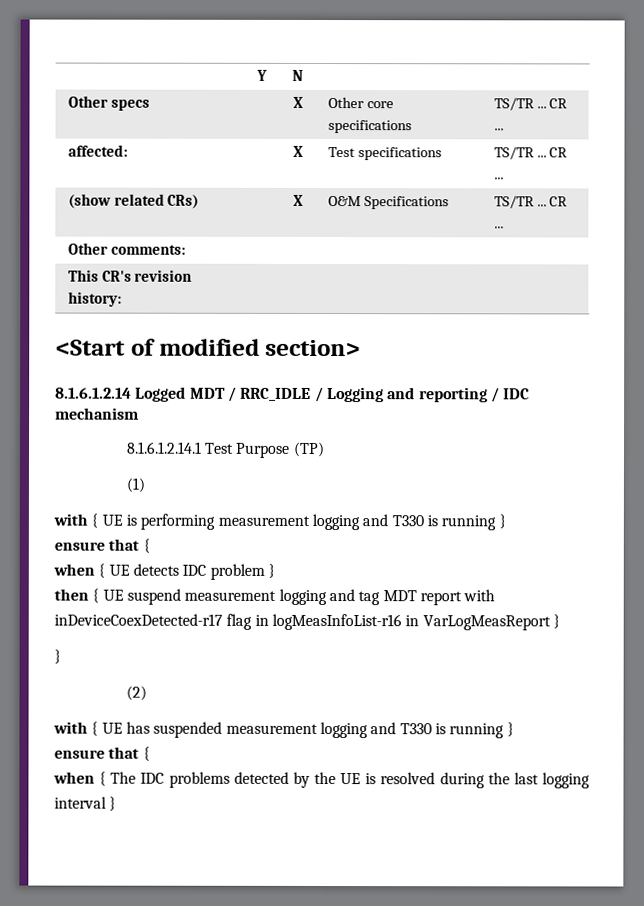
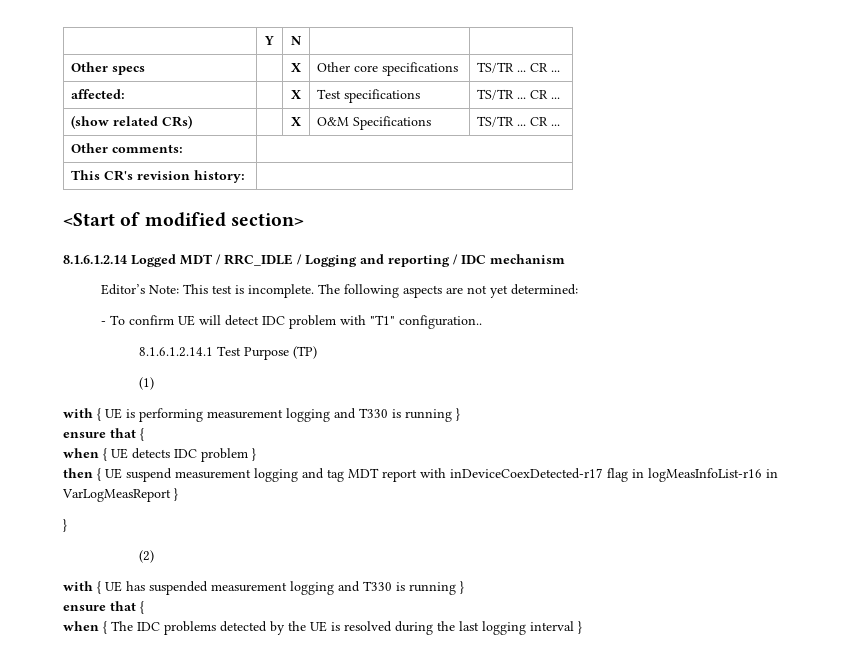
+ Editor’s Note: This test is incomplete. The following aspects are not yet determined:
+ - To confirm UE will detect IDC problem with "T1" configuration..

